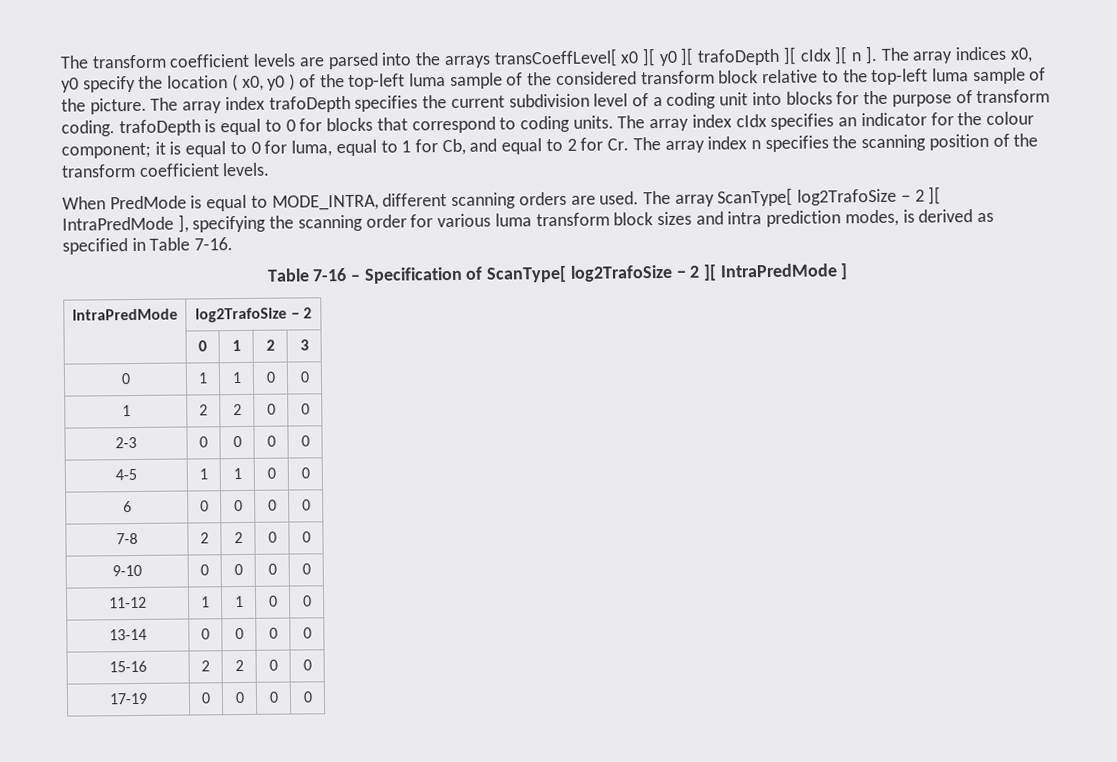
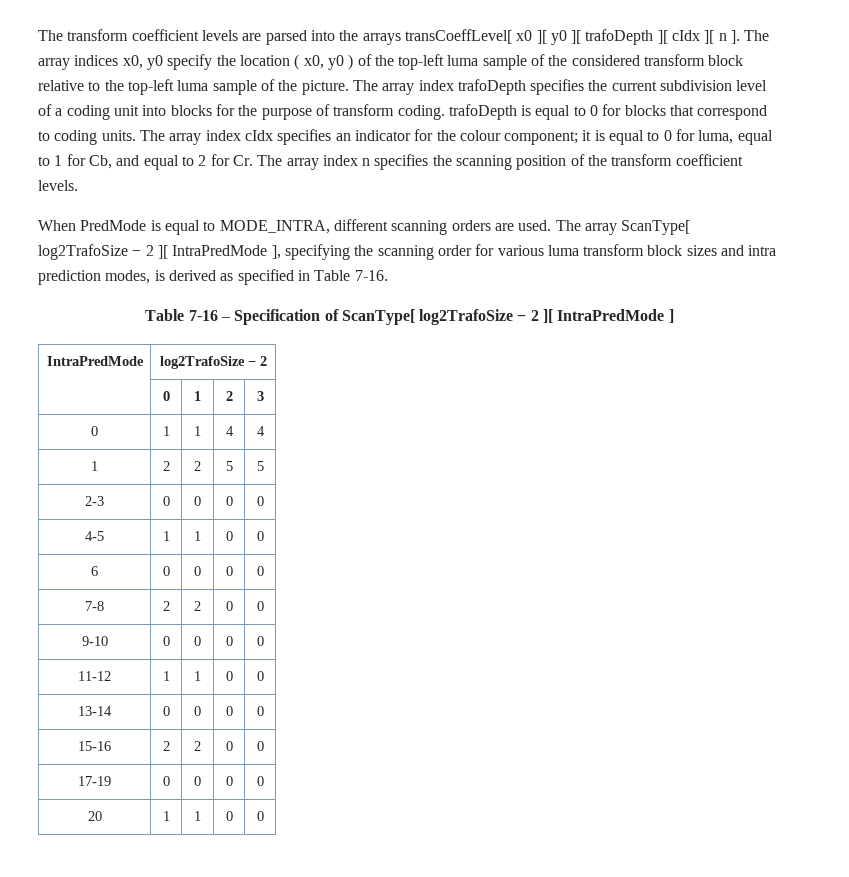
- 0 | 1 | 1 | 0 | 0
+ 0 | 1 | 1 | 4 | 4
- 1 | 2 | 2 | 0 | 0
+ 1 | 2 | 2 | 5 | 5
+ 20 | 1 | 1 | 0 | 0

